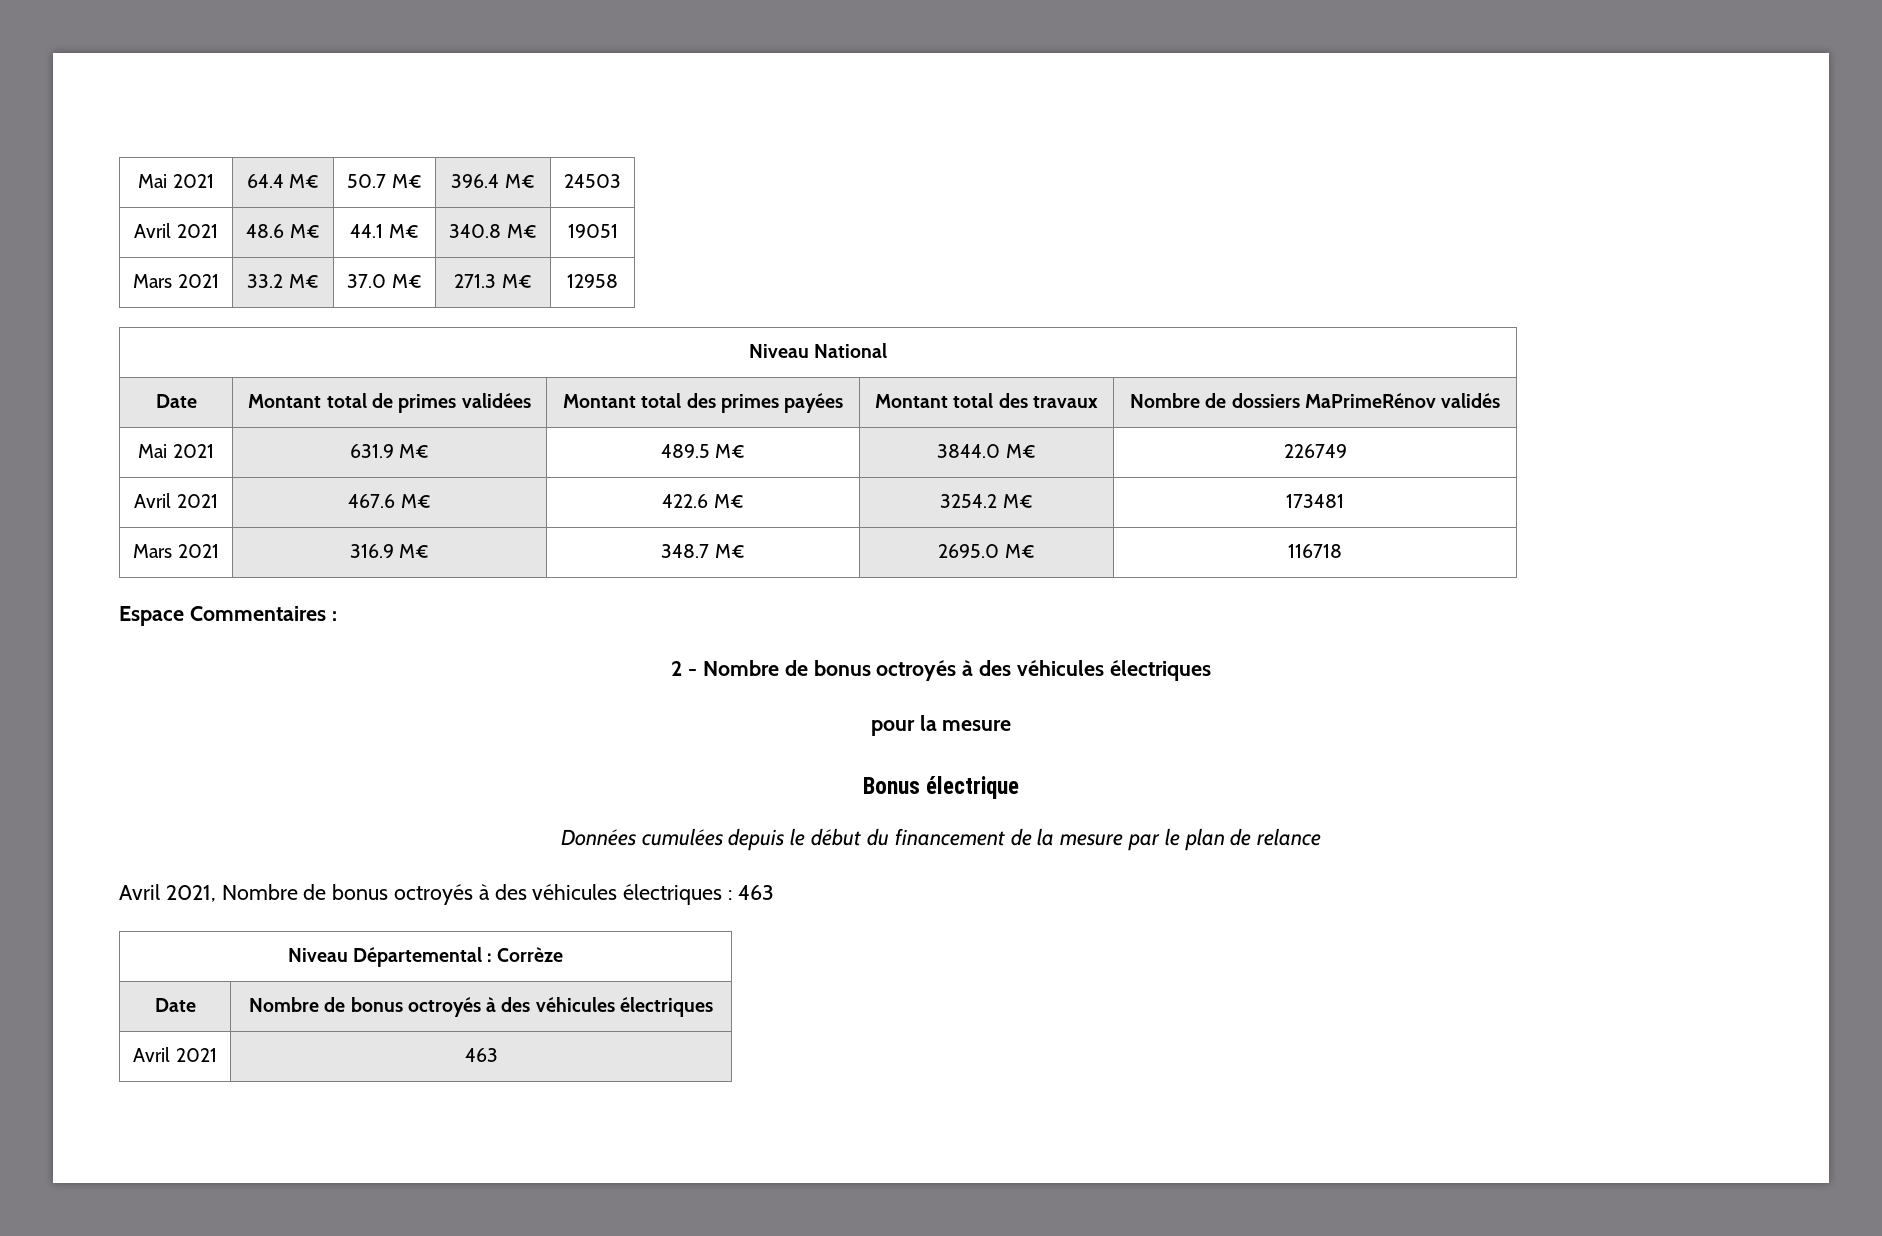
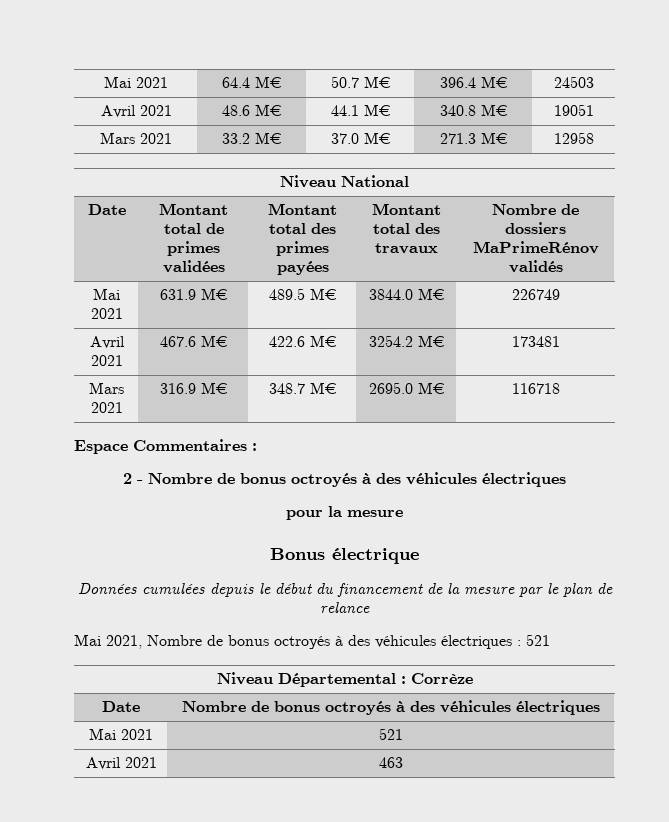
- Avril 2021, Nombre de bonus octroyés à des véhicules électriques : 463
+ Mai 2021, Nombre de bonus octroyés à des véhicules électriques : 521
+ Mai 2021 | 521

